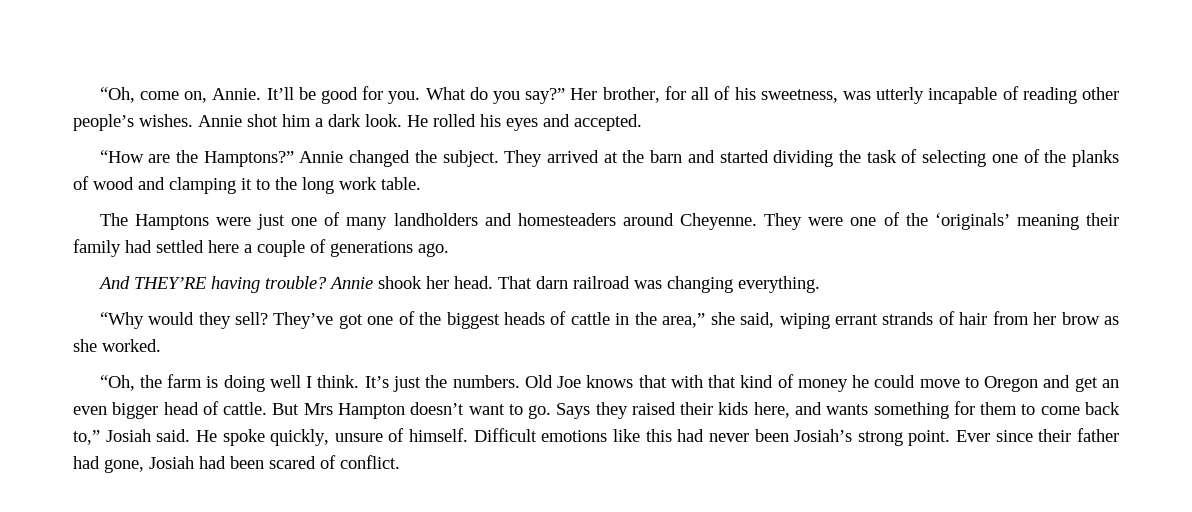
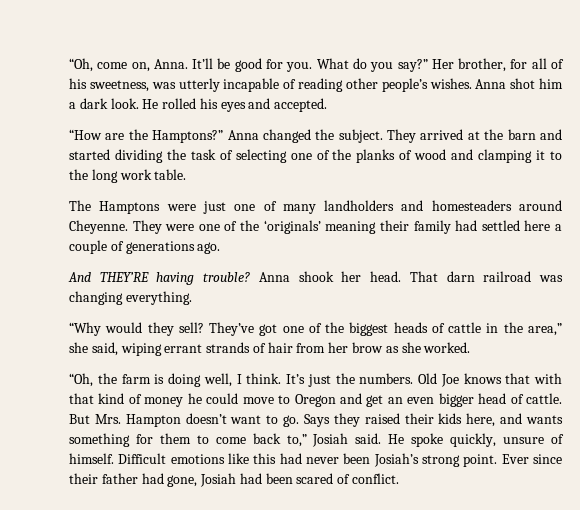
- “Oh, come on, Annie.
+ “Oh, come on, Anna.
- Annie shot him a dark look.
+ Anna shot him a dark look.
- Annie changed the subject.
+ Anna changed the subject.
- Annie shook her head.
+ Anna shook her head.
- “Oh, the farm is doing well I think.
+ “Oh, the farm is doing well, I think.
- But Mrs Hampton doesn’t want to go.
+ But Mrs. Hampton doesn’t want to go.

